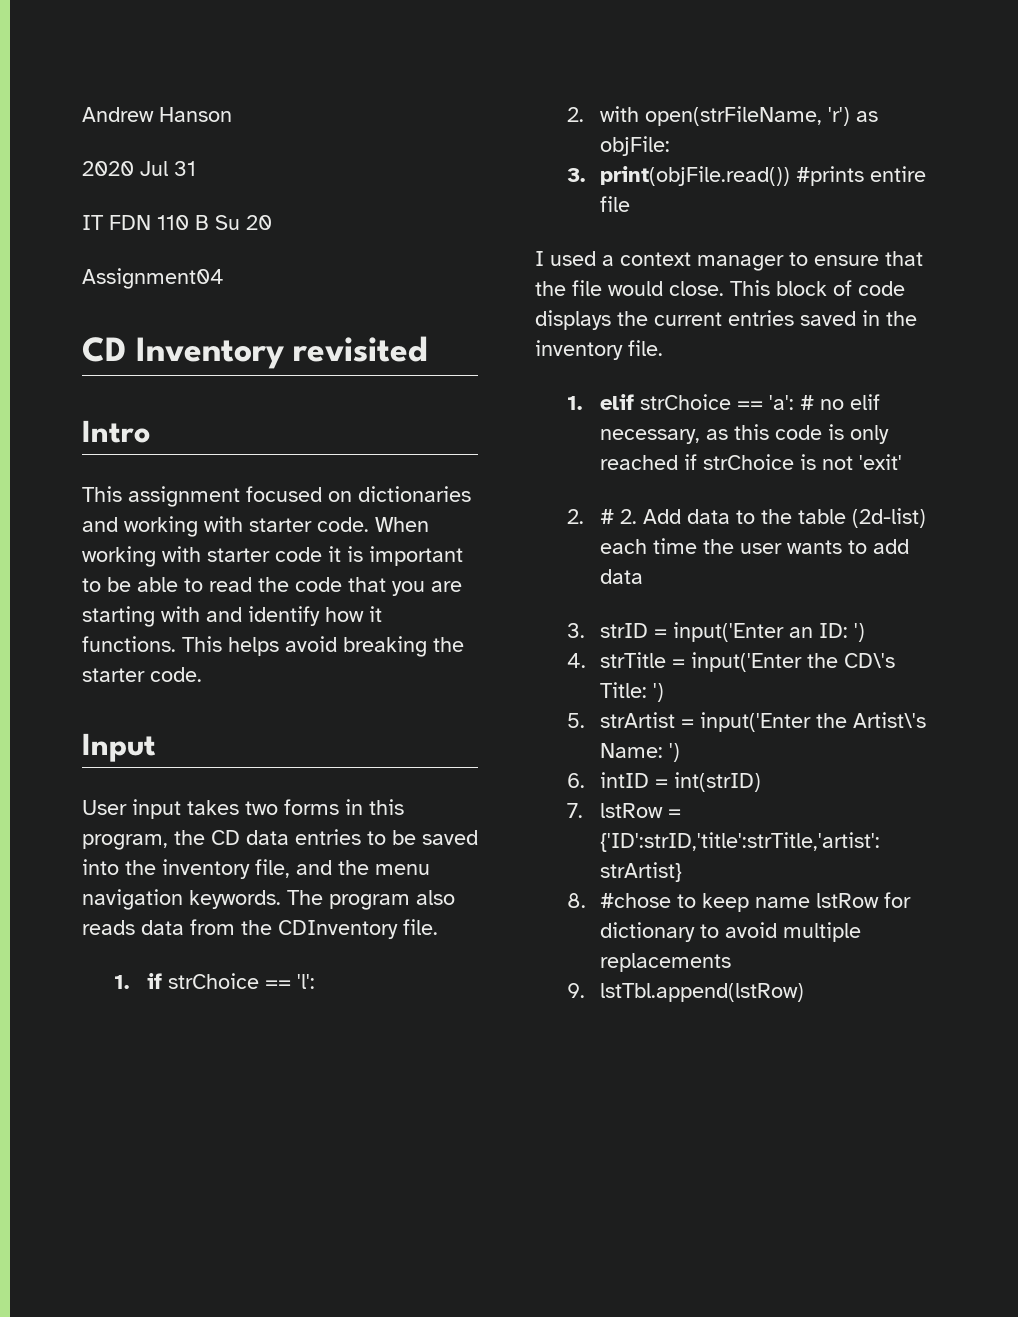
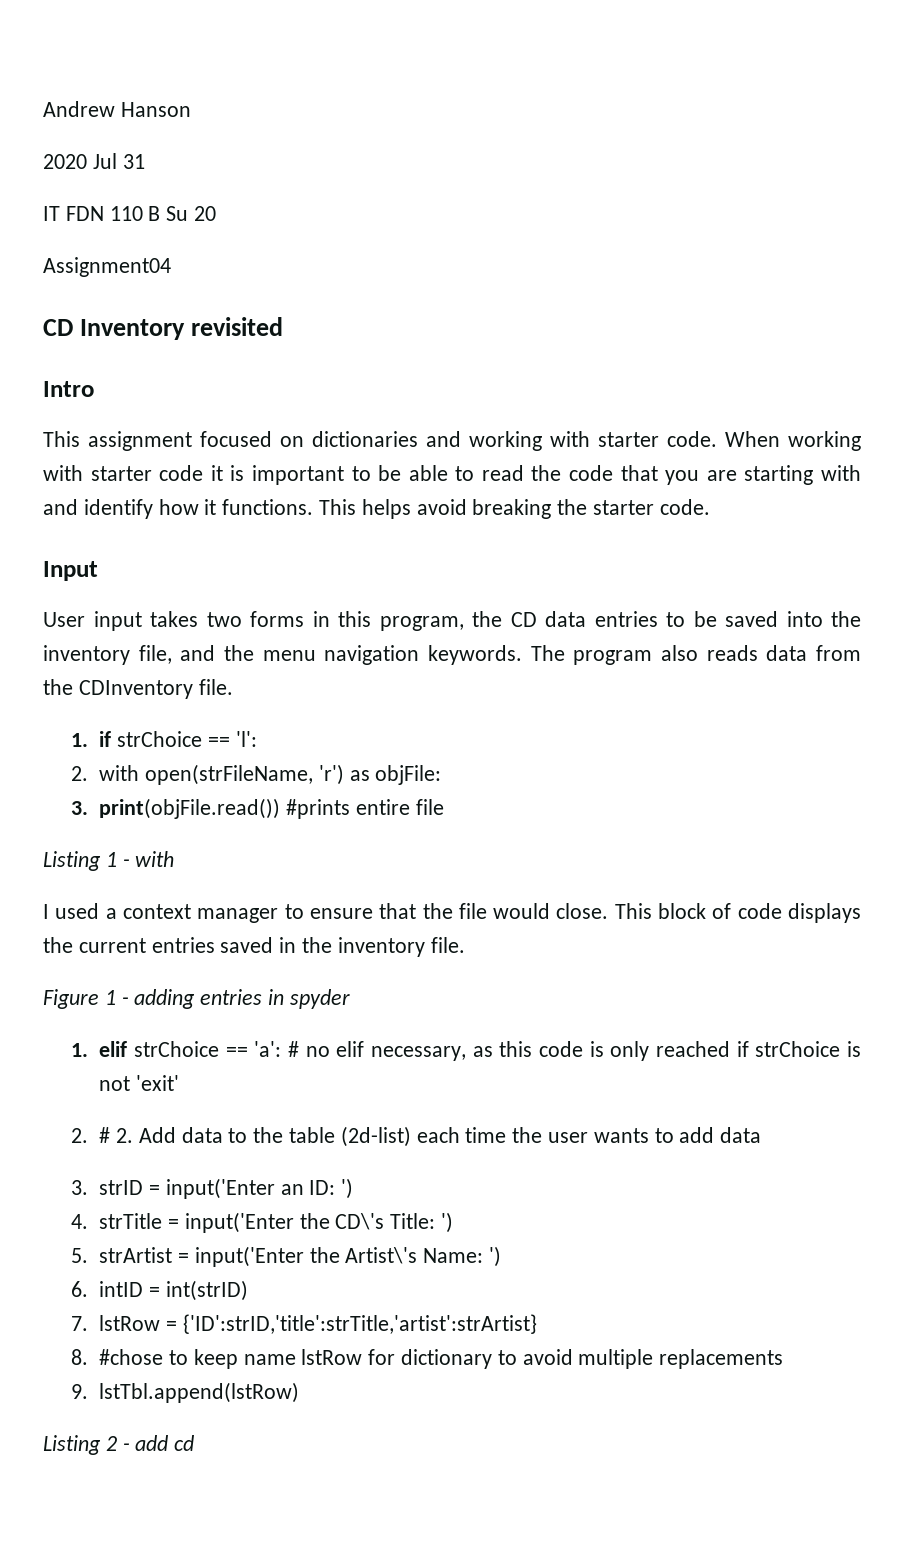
+ Listing 1 - with
+ Figure 1 - adding entries in spyder
+ Listing 2 - add cd

